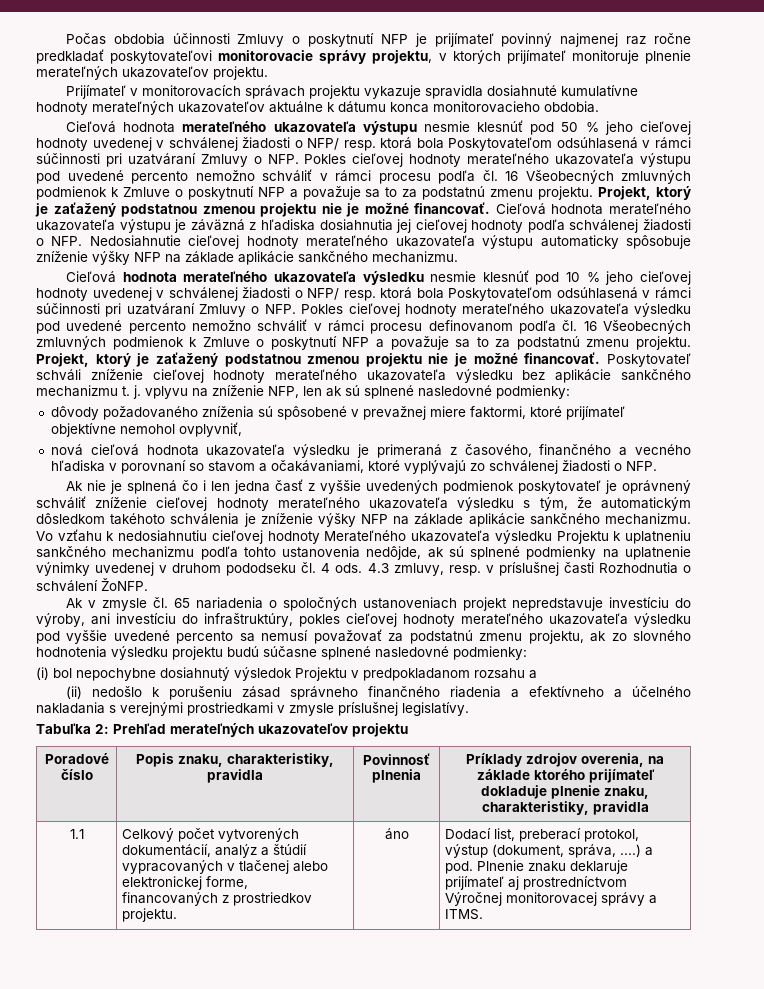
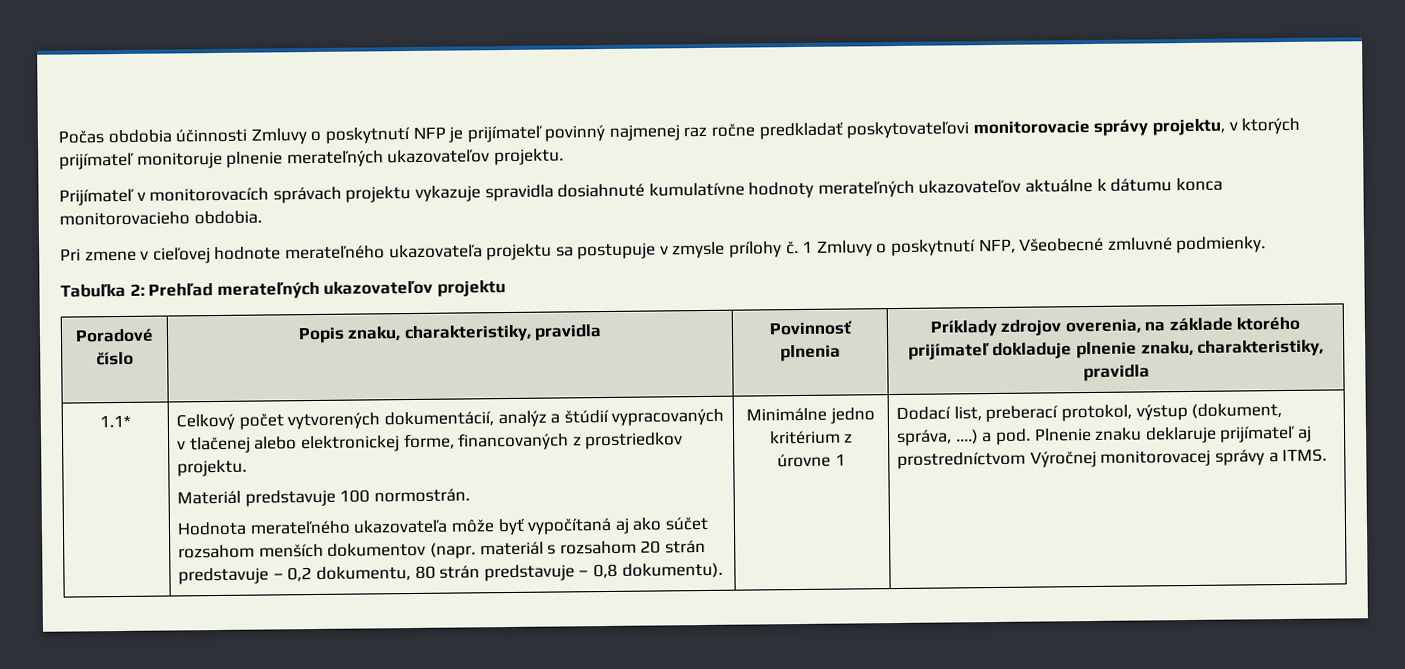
- Cieľová hodnota merateľného ukazovateľa výstupu nesmie klesnúť pod 50 % jeho cieľovej hodnoty uvedenej v schválenej žiadosti o NFP/ resp. ktorá bola Poskytovateľom odsúhlasená v rámci súčinnosti pri uzatváraní Zmluvy o NFP. Pokles cieľovej hodnoty merateľného ukazovateľa výstupu pod uvedené percento nemožno schváliť v rámci procesu podľa čl. 16 Všeobecných zmluvných podmienok k Zmluve o poskytnutí NFP a považuje sa to za podstatnú zmenu projektu. Projekt, ktorý je zaťažený podstatnou zmenou projektu nie je možné financovať. Cieľová hodnota merateľného ukazovateľa výstupu je záväzná z hľadiska dosiahnutia jej cieľovej hodnoty podľa schválenej žiadosti o NFP. Nedosiahnutie cieľovej hodnoty merateľného ukazovateľa výstupu automaticky spôsobuje zníženie výšky NFP na základe aplikácie sankčného mechanizmu.
- Cieľová hodnota merateľného ukazovateľa výsledku nesmie klesnúť pod 10 % jeho cieľovej hodnoty uvedenej v schválenej žiadosti o NFP/ resp. ktorá bola Poskytovateľom odsúhlasená v rámci súčinnosti pri uzatváraní Zmluvy o NFP. Pokles cieľovej hodnoty merateľného ukazovateľa výsledku pod uvedené percento nemožno schváliť v rámci procesu definovanom podľa čl. 16 Všeobecných zmluvných podmienok k Zmluve o poskytnutí NFP a považuje sa to za podstatnú zmenu projektu. Projekt, ktorý je zaťažený podstatnou zmenou projektu nie je možné financovať. Poskytovateľ schváli zníženie cieľovej hodnoty merateľného ukazovateľa výsledku bez aplikácie sankčného mechanizmu t. j. vplyvu na zníženie NFP, len ak sú splnené nasledovné podmienky:
- dôvody požadovaného zníženia sú spôsobené v prevažnej miere faktormi, ktoré prijímateľ objektívne nemohol ovplyvniť,
- nová cieľová hodnota ukazovateľa výsledku je primeraná z časového, finančného a vecného hľadiska v porovnaní so stavom a očakávaniami, ktoré vyplývajú zo schválenej žiadosti o NFP.
- Ak nie je splnená čo i len jedna časť z vyššie uvedených podmienok poskytovateľ je oprávnený schváliť zníženie cieľovej hodnoty merateľného ukazovateľa výsledku s tým, že automatickým dôsledkom takéhoto schválenia je zníženie výšky NFP na základe aplikácie sankčného mechanizmu. Vo vzťahu k nedosiahnutiu cieľovej hodnoty Merateľného ukazovateľa výsledku Projektu k uplatneniu sankčného mechanizmu podľa tohto ustanovenia nedôjde, ak sú splnené podmienky na uplatnenie výnimky uvedenej v druhom pododseku čl. 4 ods. 4.3 zmluvy, resp. v príslušnej časti Rozhodnutia o schválení ŽoNFP.
- Ak v zmysle čl. 65 nariadenia o spoločných ustanoveniach projekt nepredstavuje investíciu do výroby, ani investíciu do infraštruktúry, pokles cieľovej hodnoty merateľného ukazovateľa výsledku pod vyššie uvedené percento sa nemusí považovať za podstatnú zmenu projektu, ak zo slovného hodnotenia výsledku projektu budú súčasne splnené nasledovné podmienky:
- (i) bol nepochybne dosiahnutý výsledok Projektu v predpokladanom rozsahu a
- (ii) nedošlo k porušeniu zásad správneho finančného riadenia a efektívneho a účelného nakladania s verejnými prostriedkami v zmysle príslušnej legislatívy.
+ Pri zmene v cieľovej hodnote merateľného ukazovateľa projektu sa postupuje v zmysle prílohy č. 1 Zmluvy o poskytnutí NFP, Všeobecné zmluvné podmienky.
- 1.1
+ 1.1*
- áno
+ Materiál predstavuje 100 normostrán.
+ Hodnota merateľného ukazovateľa môže byť vypočítaná aj ako súčet rozsahom menších dokumentov (napr. materiál s rozsahom 20 strán predstavuje – 0,2 dokumentu, 80 strán predstavuje – 0,8 dokumentu). | Minimálne jedno kritérium z úrovne 1

